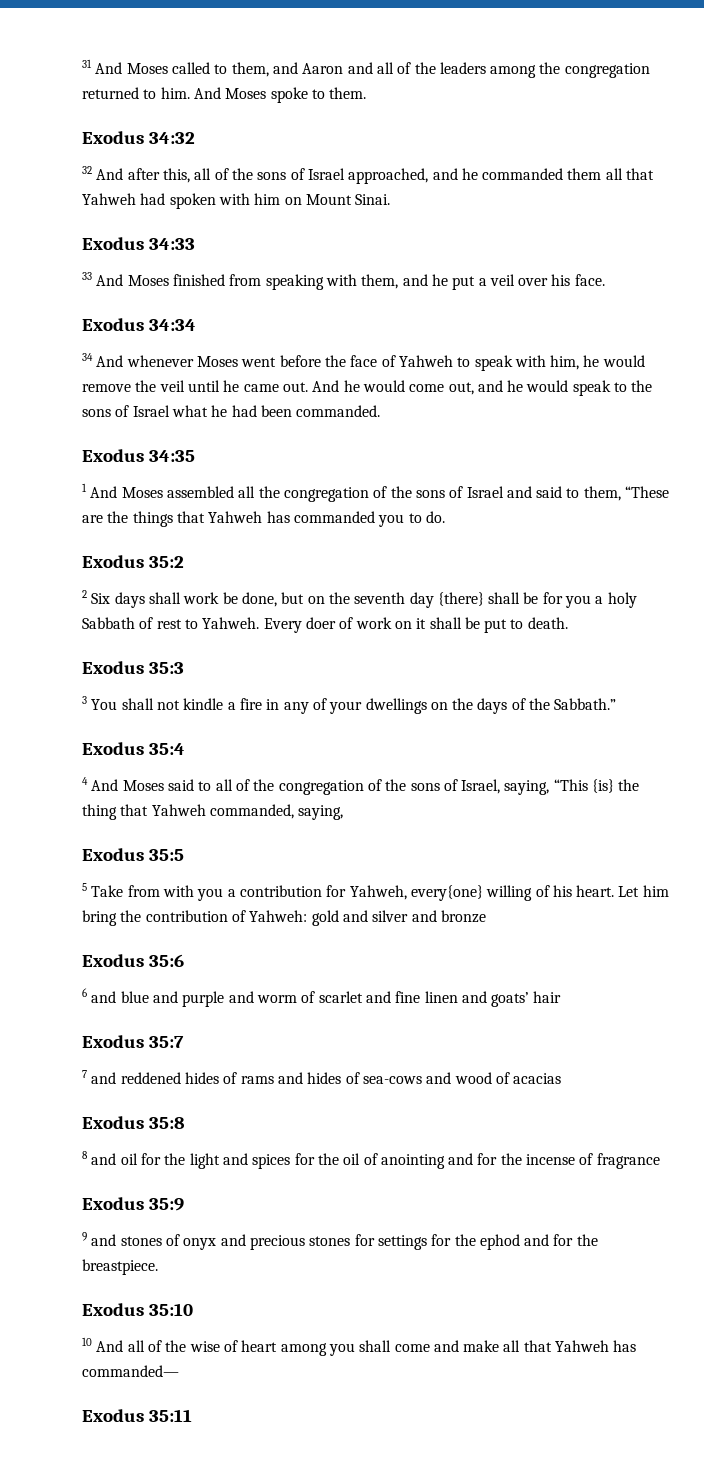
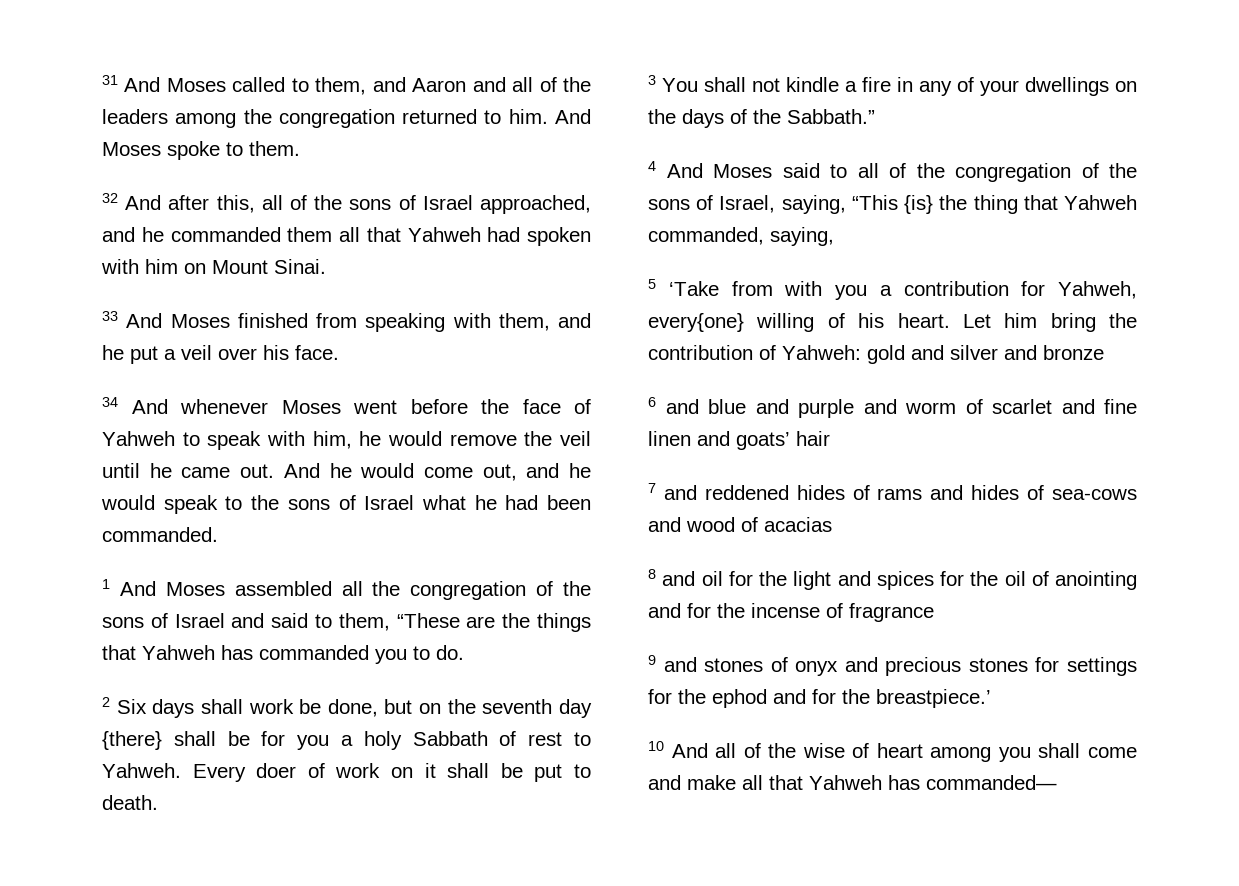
- Exodus 34:32
- Exodus 34:33
- Exodus 34:34
- Exodus 34:35
- Exodus 35:2
- Exodus 35:3
- Exodus 35:4
- Exodus 35:5
- 5 Take from with you a contribution for Yahweh, every{one} willing of his heart.
+ 5 ‘Take from with you a contribution for Yahweh, every{one} willing of his heart.
- Exodus 35:6
- Exodus 35:7
- Exodus 35:8
- Exodus 35:9
- 9 and stones of onyx and precious stones for settings for the ephod and for the breastpiece.
- Exodus 35:10
+ 9 and stones of onyx and precious stones for settings for the ephod and for the breastpiece.’
- Exodus 35:11

